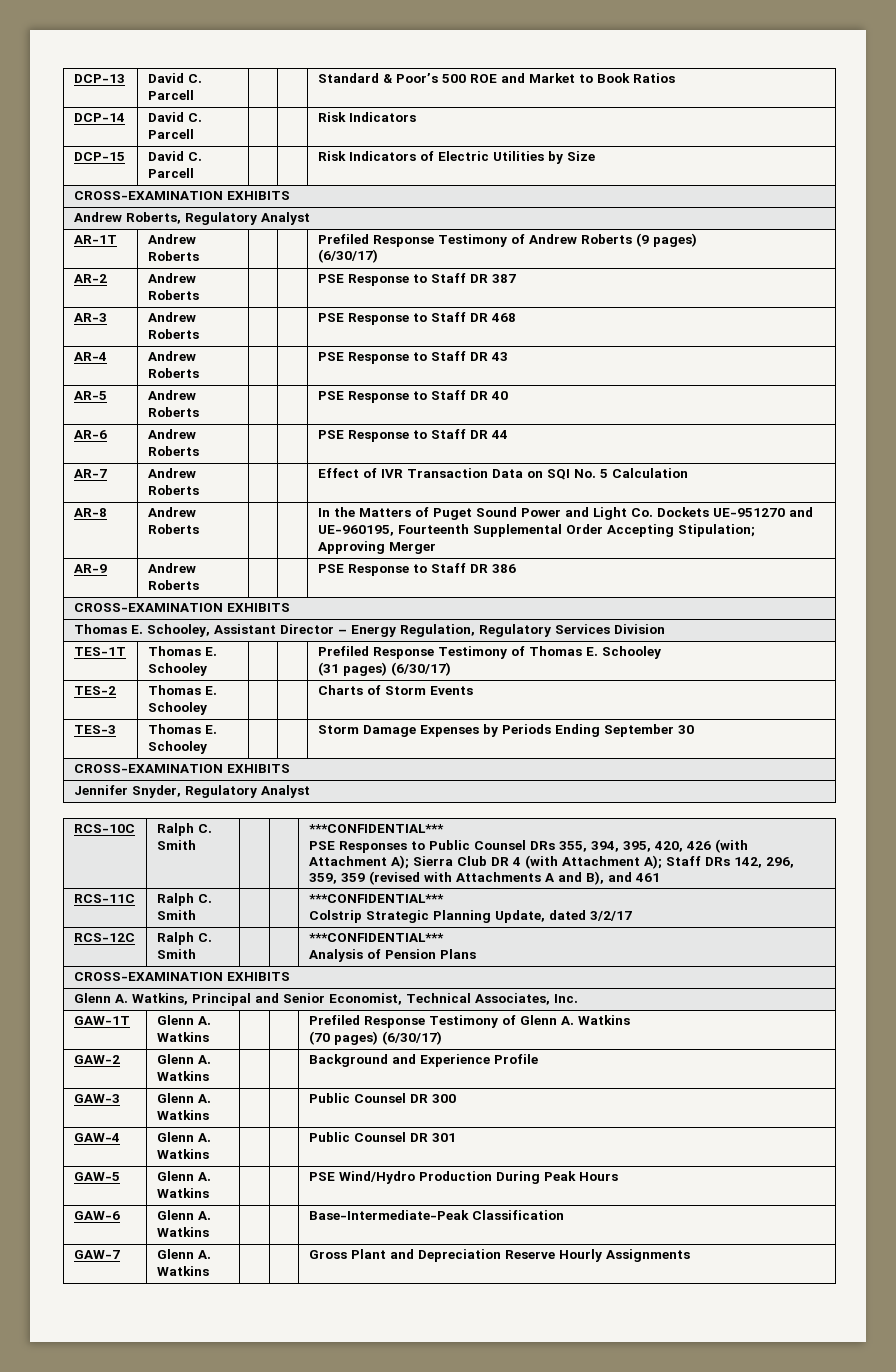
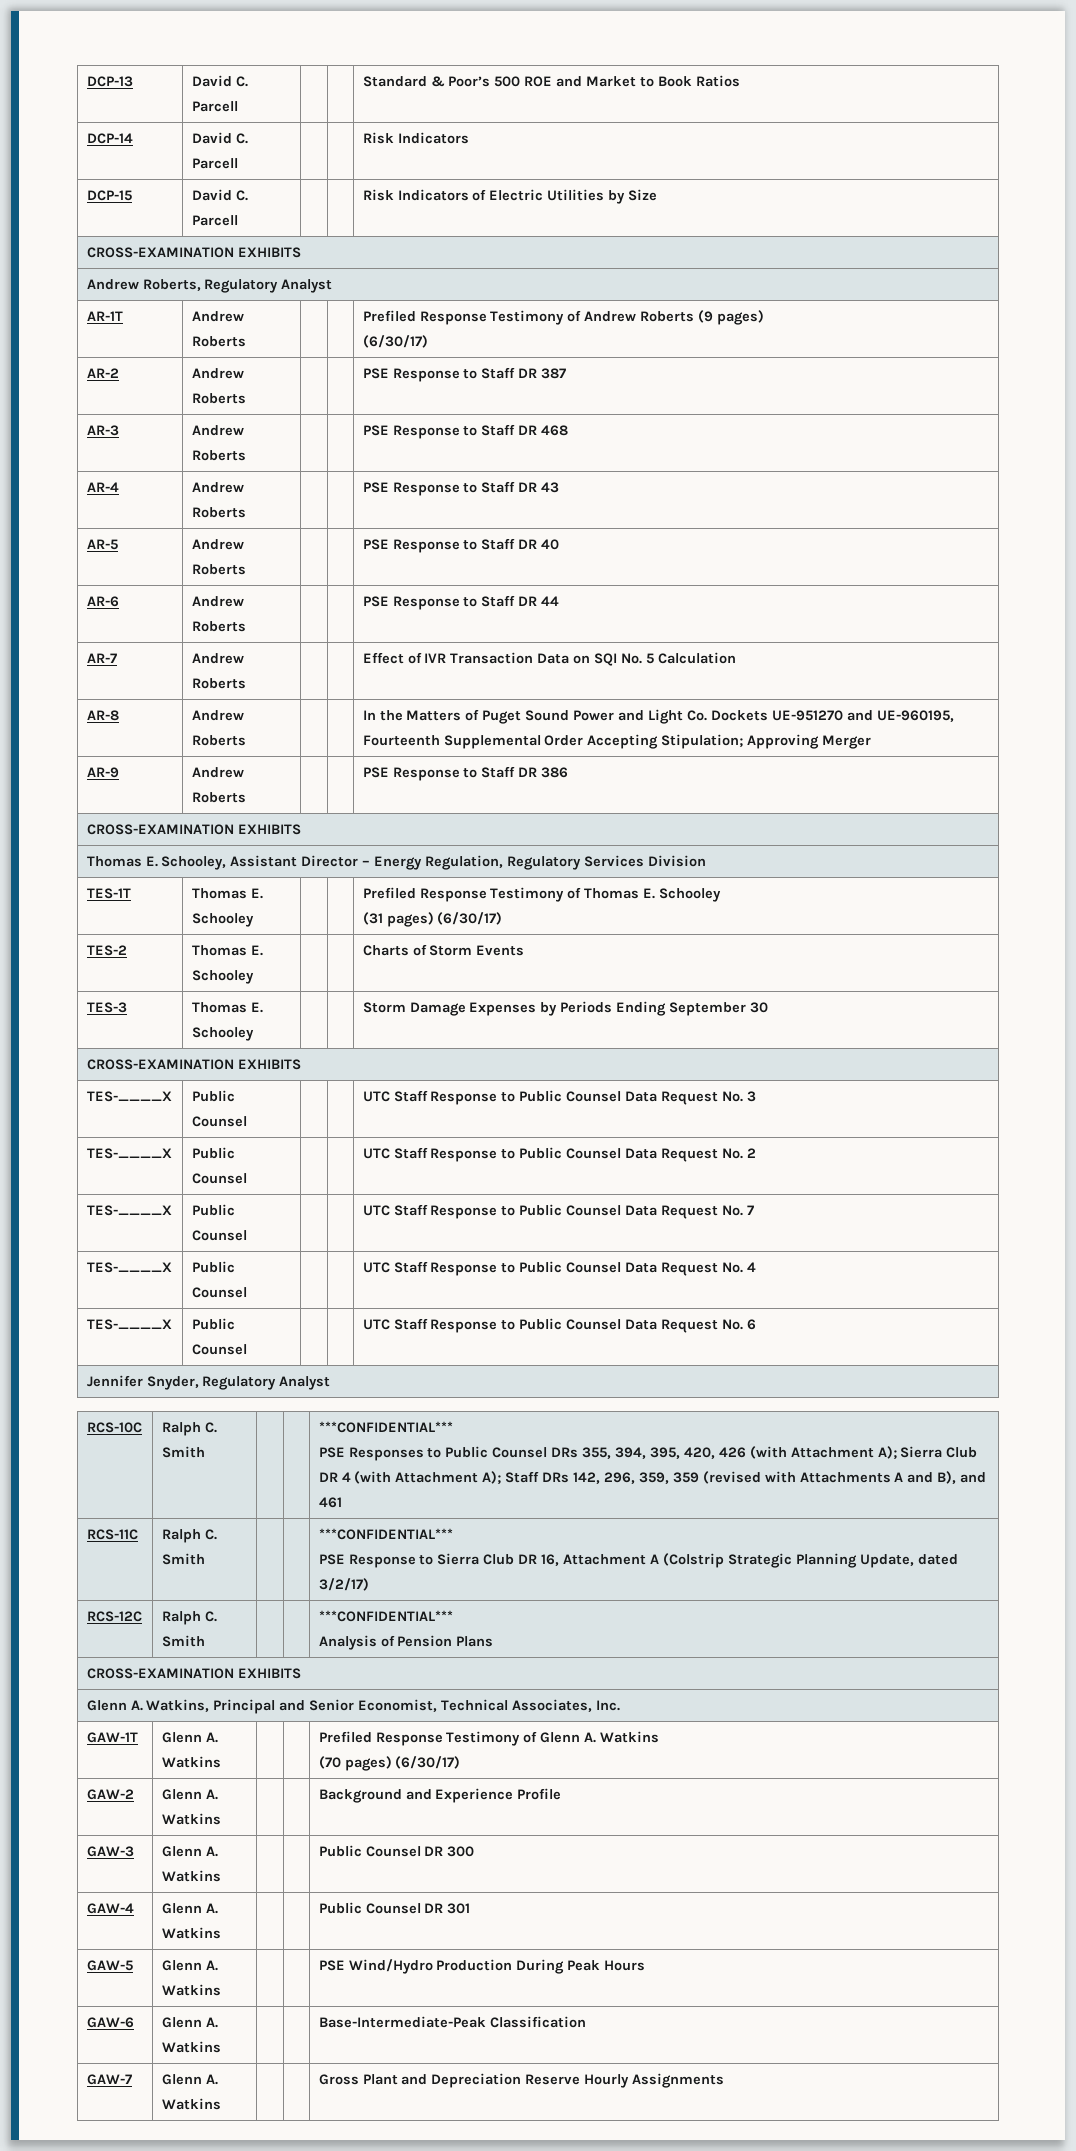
+ TES-____X | Public Counsel | | | UTC Staff Response to Public Counsel Data Request No. 3
+ TES-____X | Public Counsel | | | UTC Staff Response to Public Counsel Data Request No. 2
+ TES-____X | Public Counsel | | | UTC Staff Response to Public Counsel Data Request No. 7
+ TES-____X | Public Counsel | | | UTC Staff Response to Public Counsel Data Request No. 4
+ TES-____X | Public Counsel | | | UTC Staff Response to Public Counsel Data Request No. 6
  RCS-11C | Ralph C. Smith | | | ***CONFIDENTIAL***
- Colstrip Strategic Planning Update, dated 3/2/17
+ PSE Response to Sierra Club DR 16, Attachment A (Colstrip Strategic Planning Update, dated 3/2/17)

